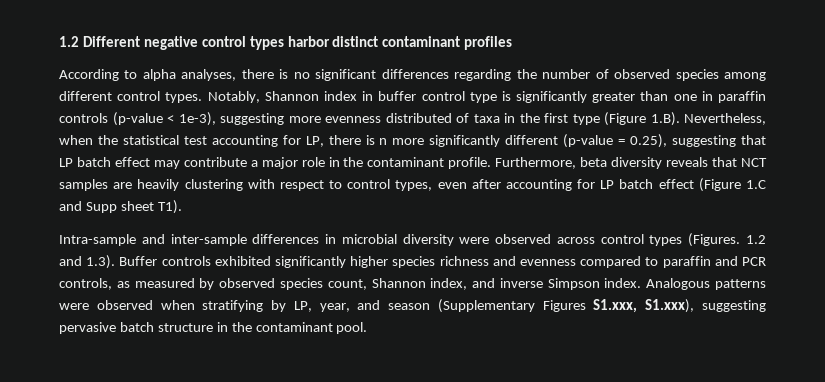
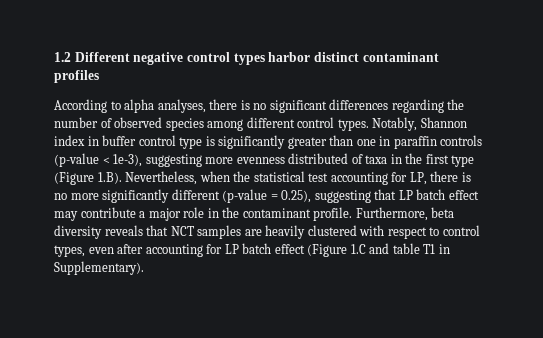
- Notably, Shannon index in buffer control type is significantly greater than one in paraffin controls (p-value < 1e-3), suggesting more evenness distributed of taxa in the first type (Figure 1.B). Nevertheless, when the statistical test accounting for LP, there is n more significantly different (p-value = 0.25), suggesting that LP batch effect may contribute a major role in the contaminant profile.
+ Notably, Shannon index in buffer control type is significantly greater than one in paraffin controls (p-value < 1e-3), suggesting more evenness distributed of taxa in the first type (Figure 1.B). Nevertheless, when the statistical test accounting for LP, there is no more significantly different (p-value = 0.25), suggesting that LP batch effect may contribute a major role in the contaminant profile.
- Furthermore, beta diversity reveals that NCT samples are heavily clustering with respect to control types, even after accounting for LP batch effect (Figure 1.C and Supp sheet T1).
- Intra-sample and inter-sample differences in microbial diversity were observed across control types (Figures. 1.2 and 1.3). Buffer controls exhibited significantly higher species richness and evenness compared to paraffin and PCR controls, as measured by observed species count, Shannon index, and inverse Simpson index. Analogous patterns were observed when stratifying by LP, year, and season (Supplementary Figures S1.xxx, S1.xxx), suggesting pervasive batch structure in the contaminant pool.
+ Furthermore, beta diversity reveals that NCT samples are heavily clustered with respect to control types, even after accounting for LP batch effect (Figure 1.C and table T1 in Supplementary).

